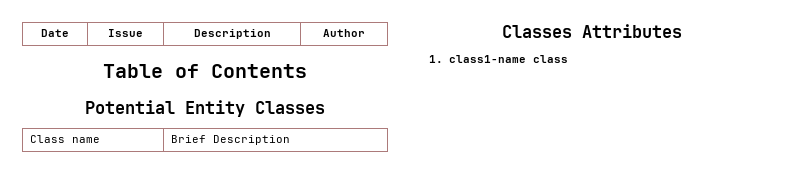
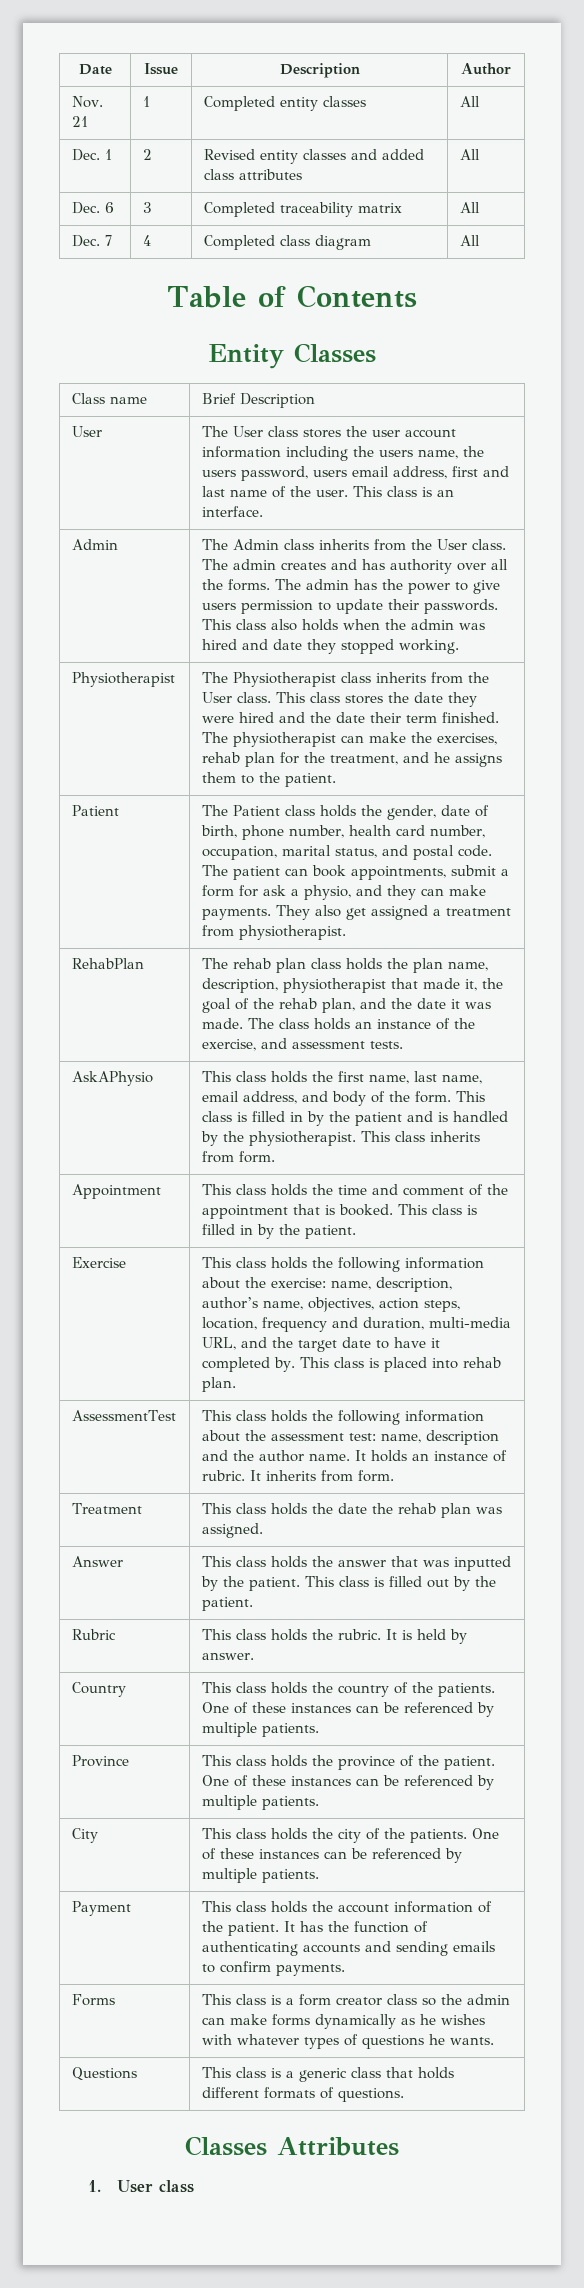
+ Nov. 21 | 1 | Completed entity classes | All
+ Dec. 1 | 2 | Revised entity classes and added class attributes | All
+ Dec. 6 | 3 | Completed traceability matrix | All
+ Dec. 7 | 4 | Completed class diagram | All
- Potential Entity Classes
+ Entity Classes
+ User | The User class stores the user account information including the users name, the users password, users email address, first and last name of the user. This class is an interface.
+ Admin | The Admin class inherits from the User class. The admin creates and has authority over all the forms. The admin has the power to give users permission to update their passwords. This class also holds when the admin was hired and date they stopped working.
+ Physiotherapist | The Physiotherapist class inherits from the User class. This class stores the date they were hired and the date their term finished. The physiotherapist can make the exercises, rehab plan for the treatment, and he assigns them to the patient.
+ Patient | The Patient class holds the gender, date of birth, phone number, health card number, occupation, marital status, and postal code. The patient can book appointments, submit a form for ask a physio, and they can make payments. They also get assigned a treatment from physiotherapist.
+ RehabPlan | The rehab plan class holds the plan name, description, physiotherapist that made it, the goal of the rehab plan, and the date it was made. The class holds an instance of the exercise, and assessment tests.
+ AskAPhysio | This class holds the first name, last name, email address, and body of the form. This class is filled in by the patient and is handled by the physiotherapist. This class inherits from form.
+ Appointment | This class holds the time and comment of the appointment that is booked. This class is filled in by the patient.
+ Exercise | This class holds the following information about the exercise: name, description, author’s name, objectives, action steps, location, frequency and duration, multi-media URL, and the target date to have it completed by. This class is placed into rehab plan.
+ AssessmentTest | This class holds the following information about the assessment test: name, description and the author name. It holds an instance of rubric. It inherits from form.
+ Treatment | This class holds the date the rehab plan was assigned.
+ Answer | This class holds the answer that was inputted by the patient. This class is filled out by the patient.
+ Rubric | This class holds the rubric. It is held by answer.
+ Country | This class holds the country of the patients. One of these instances can be referenced by multiple patients.
+ Province | This class holds the province of the patient. One of these instances can be referenced by multiple patients.
+ City | This class holds the city of the patients. One of these instances can be referenced by multiple patients.
+ Payment | This class holds the account information of the patient. It has the function of authenticating accounts and sending emails to confirm payments.
+ Forms | This class is a form creator class so the admin can make forms dynamically as he wishes with whatever types of questions he wants.
+ Questions | This class is a generic class that holds different formats of questions.
- 1. class1-name class
+ 1. User class

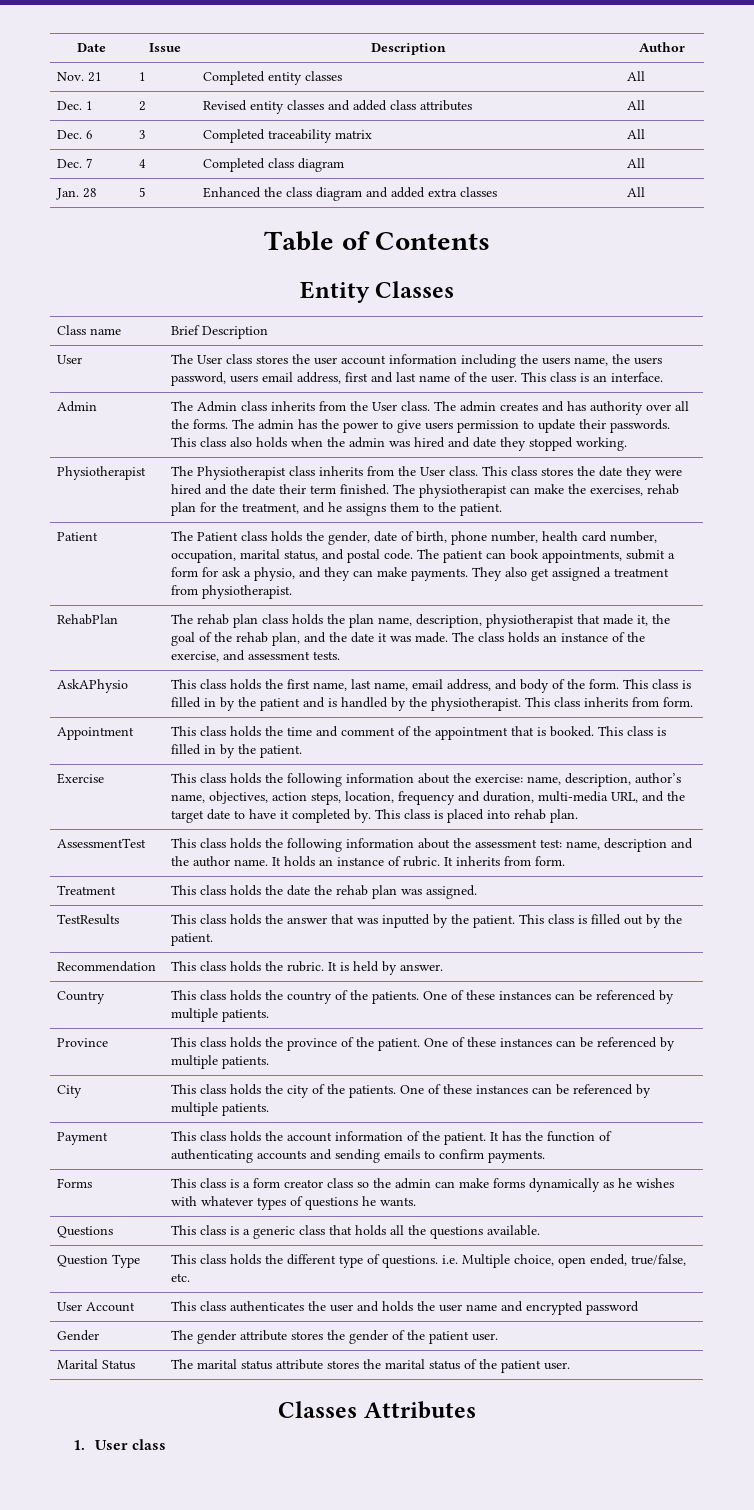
+ Jan. 28 | 5 | Enhanced the class diagram and added extra classes | All
- Answer | This class holds the answer that was inputted by the patient. This class is filled out by the patient.
+ TestResults | This class holds the answer that was inputted by the patient. This class is filled out by the patient.
- Rubric | This class holds the rubric. It is held by answer.
+ Recommendation | This class holds the rubric. It is held by answer.
- Questions | This class is a generic class that holds different formats of questions.
+ Questions | This class is a generic class that holds all the questions available.
+ Question Type | This class holds the different type of questions. i.e. Multiple choice, open ended, true/false, etc.
+ User Account | This class authenticates the user and holds the user name and encrypted password
+ Gender | The gender attribute stores the gender of the patient user.
+ Marital Status | The marital status attribute stores the marital status of the patient user.

